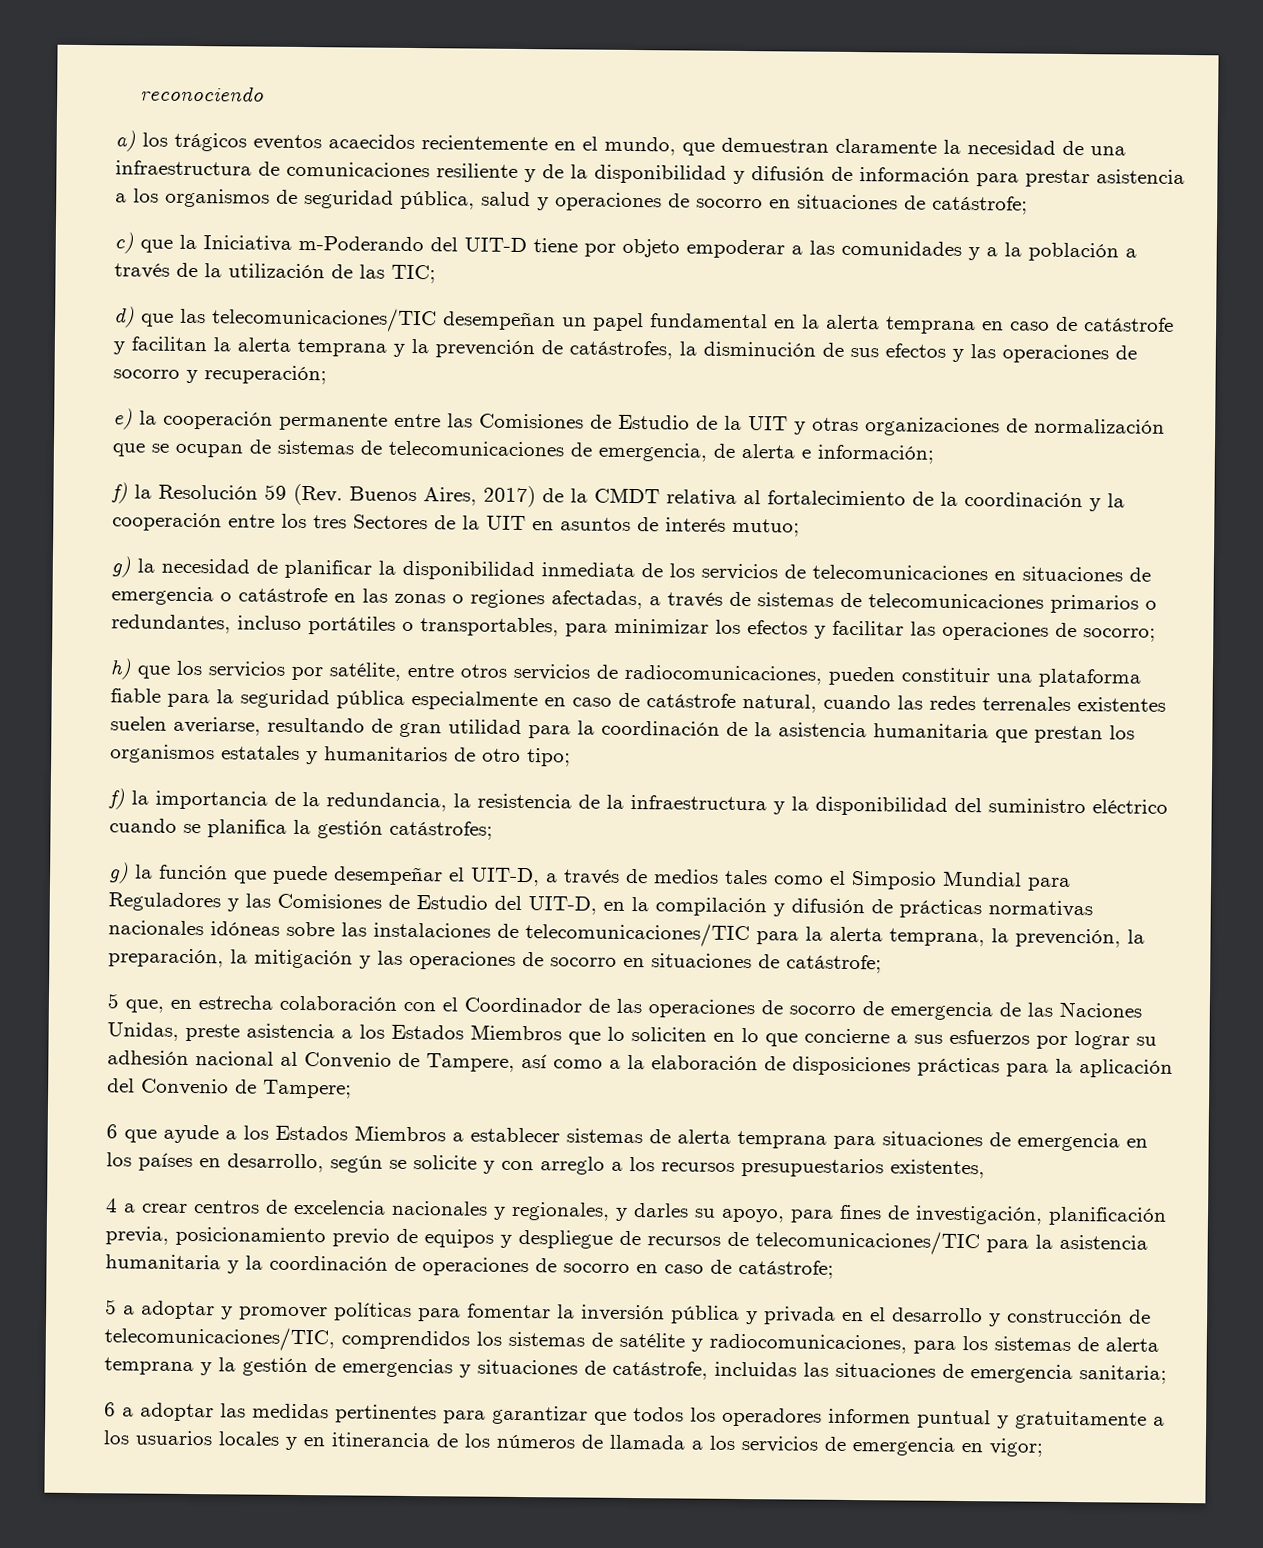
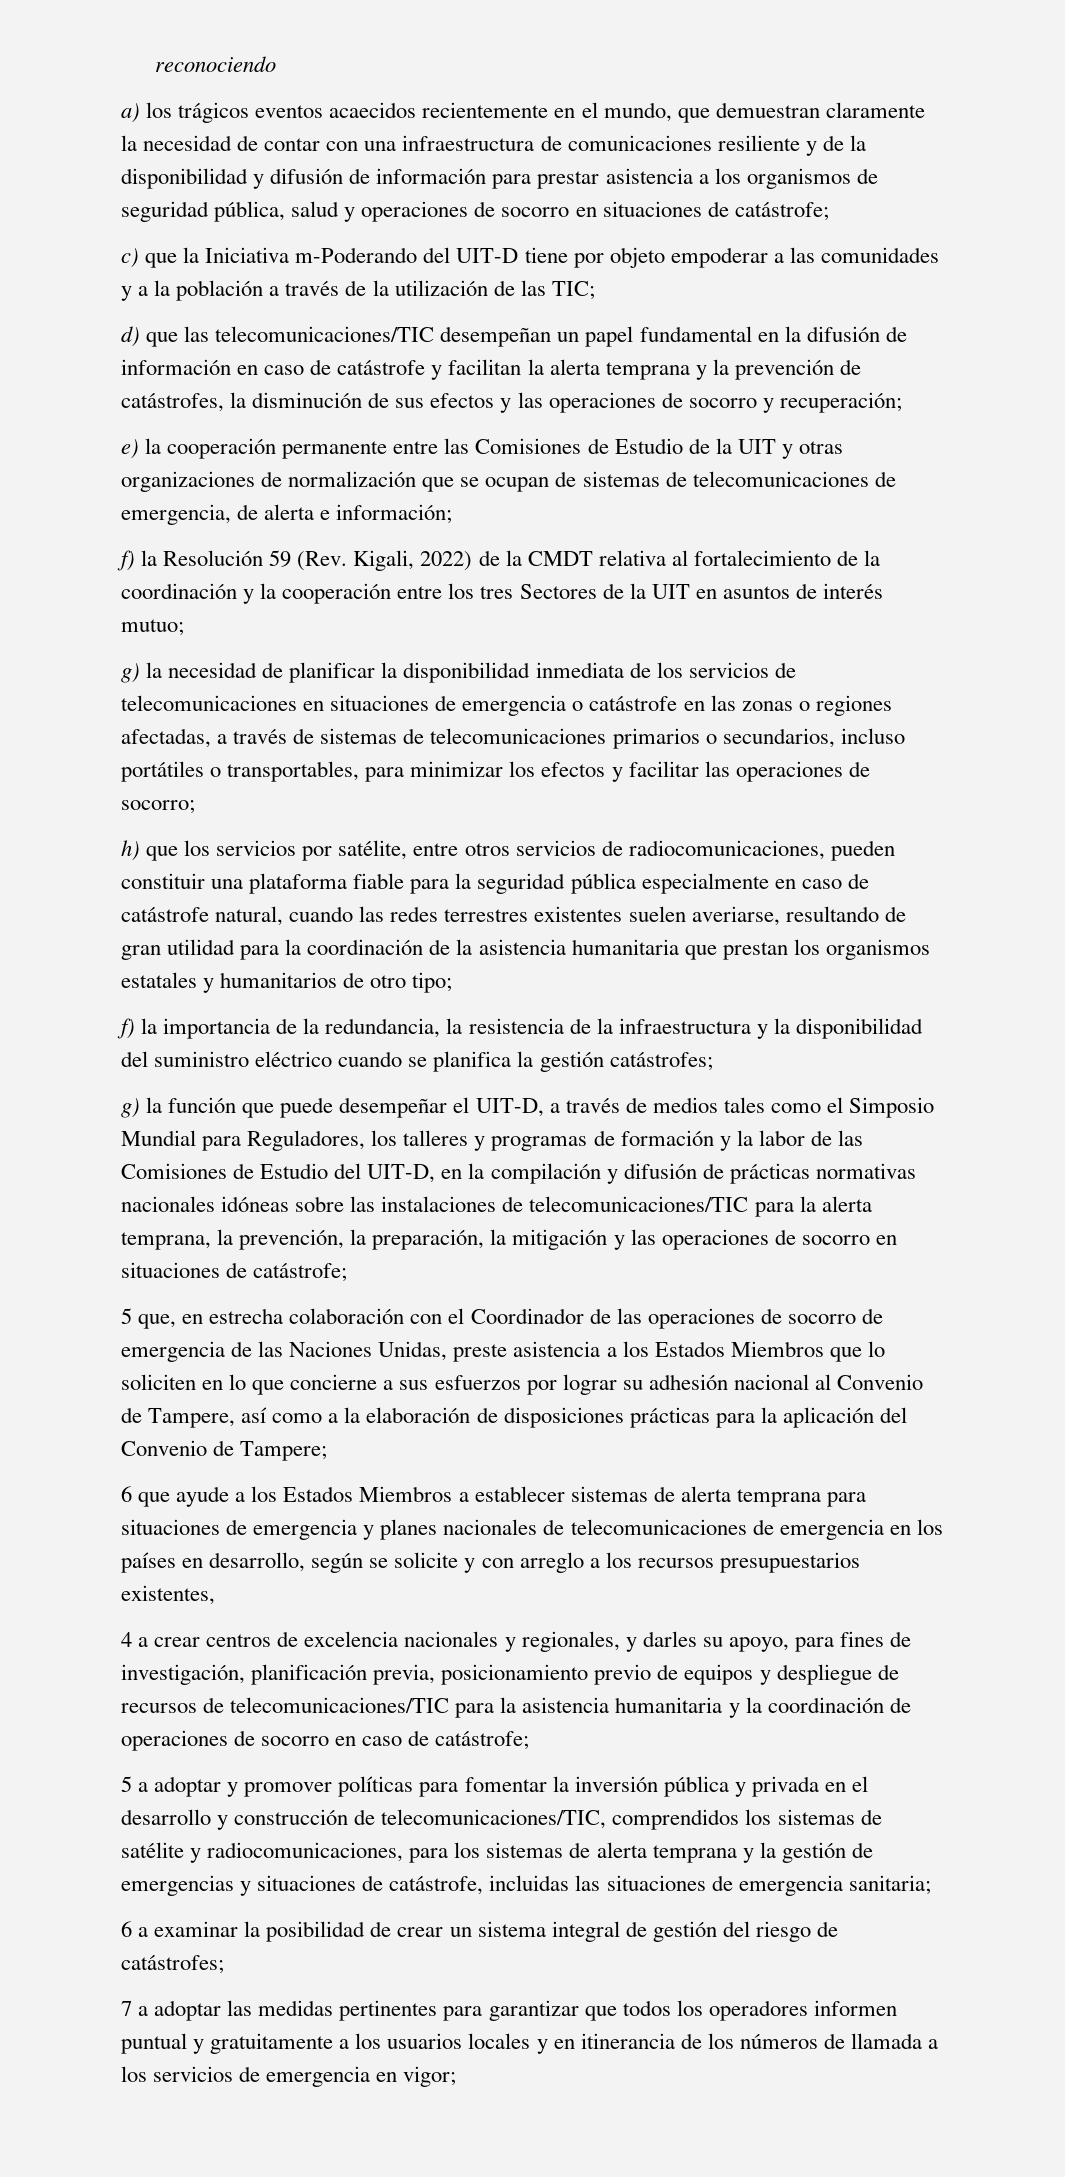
- a) los trágicos eventos acaecidos recientemente en el mundo, que demuestran claramente la necesidad de una infraestructura de comunicaciones resiliente y de la disponibilidad y difusión de información para prestar asistencia a los organismos de seguridad pública, salud y operaciones de socorro en situaciones de catástrofe;
+ a) los trágicos eventos acaecidos recientemente en el mundo, que demuestran claramente la necesidad de contar con una infraestructura de comunicaciones resiliente y de la disponibilidad y difusión de información para prestar asistencia a los organismos de seguridad pública, salud y operaciones de socorro en situaciones de catástrofe;
- d) que las telecomunicaciones/TIC desempeñan un papel fundamental en la alerta temprana en caso de catástrofe y facilitan la alerta temprana y la prevención de catástrofes, la disminución de sus efectos y las operaciones de socorro y recuperación;
+ d) que las telecomunicaciones/TIC desempeñan un papel fundamental en la difusión de información en caso de catástrofe y facilitan la alerta temprana y la prevención de catástrofes, la disminución de sus efectos y las operaciones de socorro y recuperación;
- f) la Resolución 59 (Rev. Buenos Aires, 2017) de la CMDT relativa al fortalecimiento de la coordinación y la cooperación entre los tres Sectores de la UIT en asuntos de interés mutuo;
+ f) la Resolución 59 (Rev. Kigali, 2022) de la CMDT relativa al fortalecimiento de la coordinación y la cooperación entre los tres Sectores de la UIT en asuntos de interés mutuo;
- g) la necesidad de planificar la disponibilidad inmediata de los servicios de telecomunicaciones en situaciones de emergencia o catástrofe en las zonas o regiones afectadas, a través de sistemas de telecomunicaciones primarios o redundantes, incluso portátiles o transportables, para minimizar los efectos y facilitar las operaciones de socorro;
+ g) la necesidad de planificar la disponibilidad inmediata de los servicios de telecomunicaciones en situaciones de emergencia o catástrofe en las zonas o regiones afectadas, a través de sistemas de telecomunicaciones primarios o secundarios, incluso portátiles o transportables, para minimizar los efectos y facilitar las operaciones de socorro;
- h) que los servicios por satélite, entre otros servicios de radiocomunicaciones, pueden constituir una plataforma fiable para la seguridad pública especialmente en caso de catástrofe natural, cuando las redes terrenales existentes suelen averiarse, resultando de gran utilidad para la coordinación de la asistencia humanitaria que prestan los organismos estatales y humanitarios de otro tipo;
+ h) que los servicios por satélite, entre otros servicios de radiocomunicaciones, pueden constituir una plataforma fiable para la seguridad pública especialmente en caso de catástrofe natural, cuando las redes terrestres existentes suelen averiarse, resultando de gran utilidad para la coordinación de la asistencia humanitaria que prestan los organismos estatales y humanitarios de otro tipo;
- g) la función que puede desempeñar el UIT-D, a través de medios tales como el Simposio Mundial para Reguladores y las Comisiones de Estudio del UIT-D, en la compilación y difusión de prácticas normativas nacionales idóneas sobre las instalaciones de telecomunicaciones/TIC para la alerta temprana, la prevención, la preparación, la mitigación y las operaciones de socorro en situaciones de catástrofe;
+ g) la función que puede desempeñar el UIT-D, a través de medios tales como el Simposio Mundial para Reguladores, los talleres y programas de formación y la labor de las Comisiones de Estudio del UIT-D, en la compilación y difusión de prácticas normativas nacionales idóneas sobre las instalaciones de telecomunicaciones/TIC para la alerta temprana, la prevención, la preparación, la mitigación y las operaciones de socorro en situaciones de catástrofe;
- 6 que ayude a los Estados Miembros a establecer sistemas de alerta temprana para situaciones de emergencia en los países en desarrollo, según se solicite y con arreglo a los recursos presupuestarios existentes,
+ 6 que ayude a los Estados Miembros a establecer sistemas de alerta temprana para situaciones de emergencia y planes nacionales de telecomunicaciones de emergencia en los países en desarrollo, según se solicite y con arreglo a los recursos presupuestarios existentes,
- 6 a adoptar las medidas pertinentes para garantizar que todos los operadores informen puntual y gratuitamente a los usuarios locales y en itinerancia de los números de llamada a los servicios de emergencia en vigor;
+ 6 a examinar la posibilidad de crear un sistema integral de gestión del riesgo de catástrofes;
+ 7 a adoptar las medidas pertinentes para garantizar que todos los operadores informen puntual y gratuitamente a los usuarios locales y en itinerancia de los números de llamada a los servicios de emergencia en vigor;

